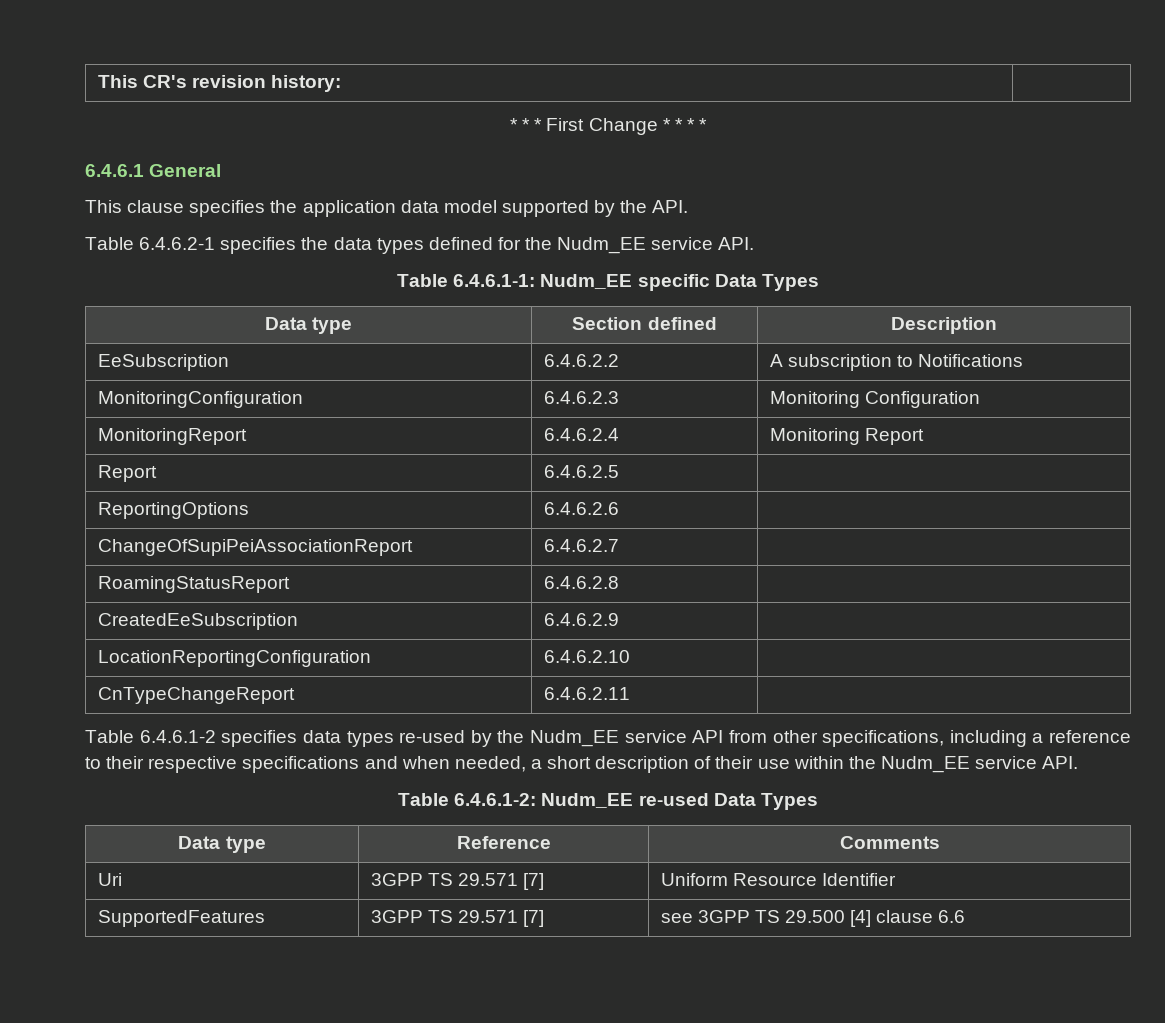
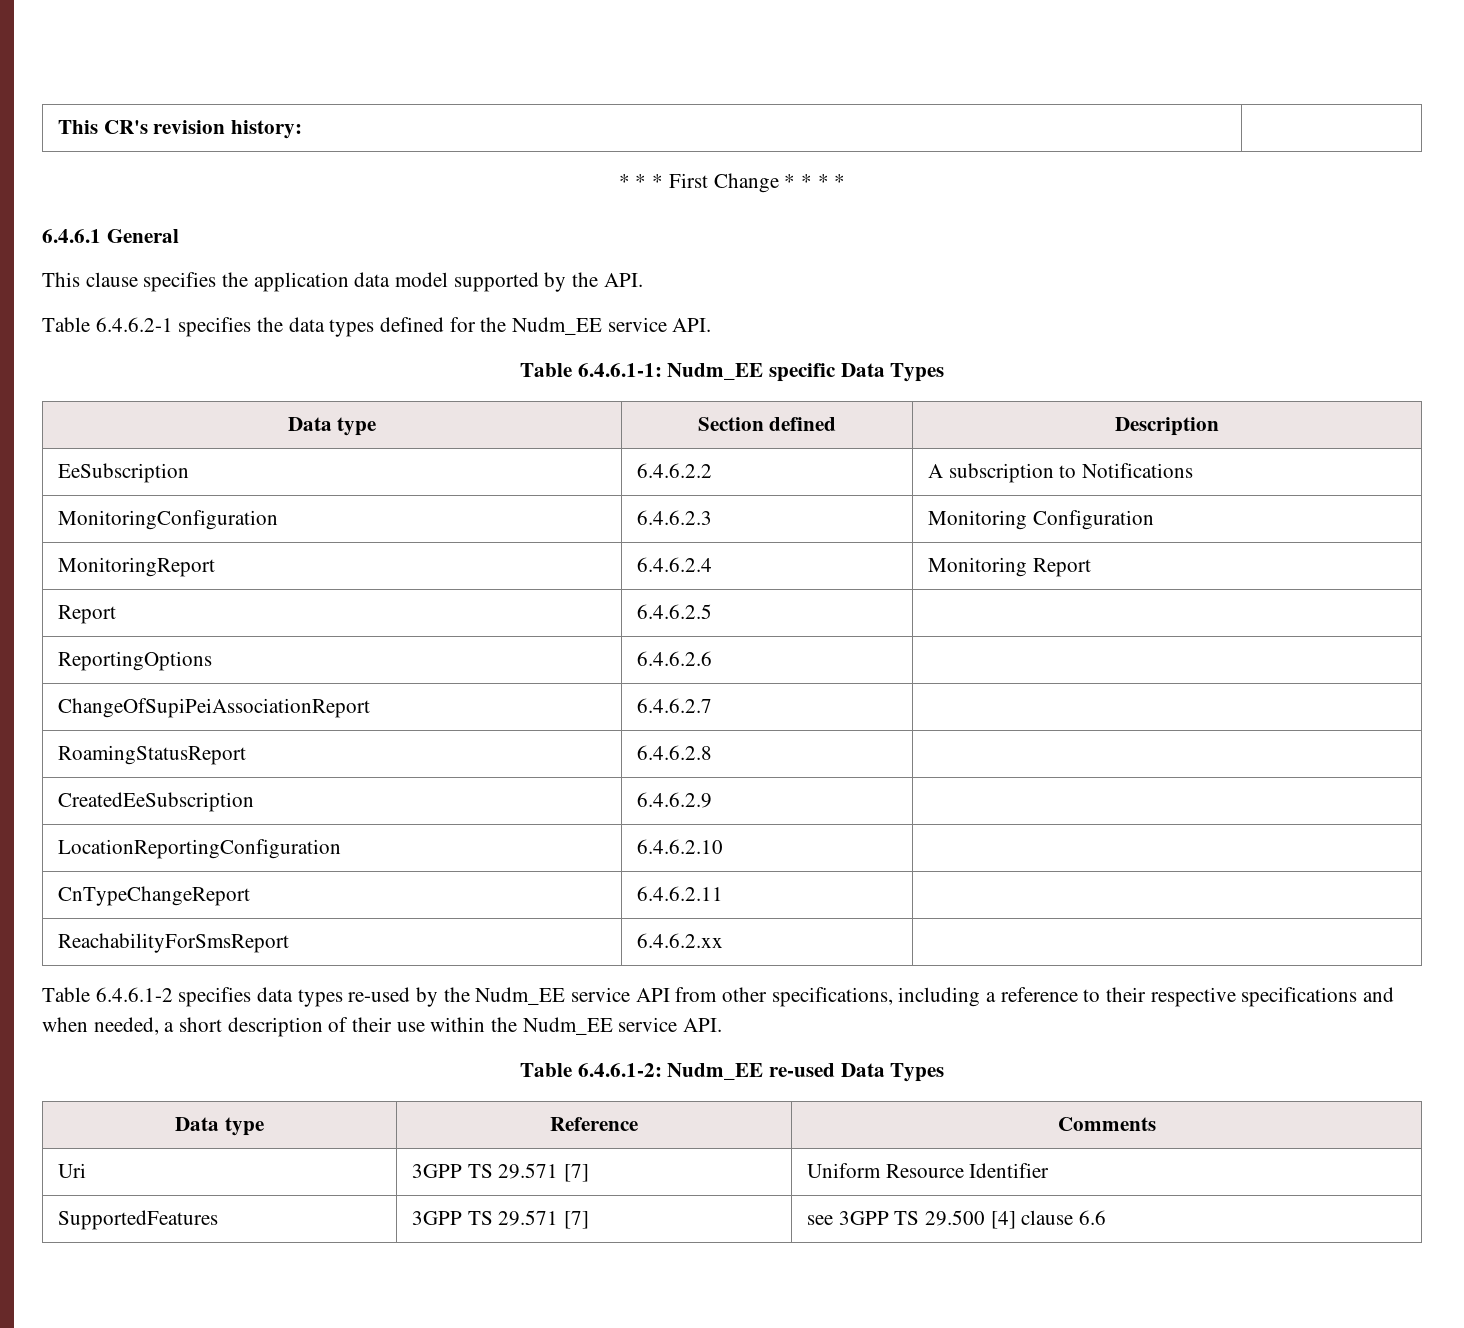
+ ReachabilityForSmsReport | 6.4.6.2.xx |

